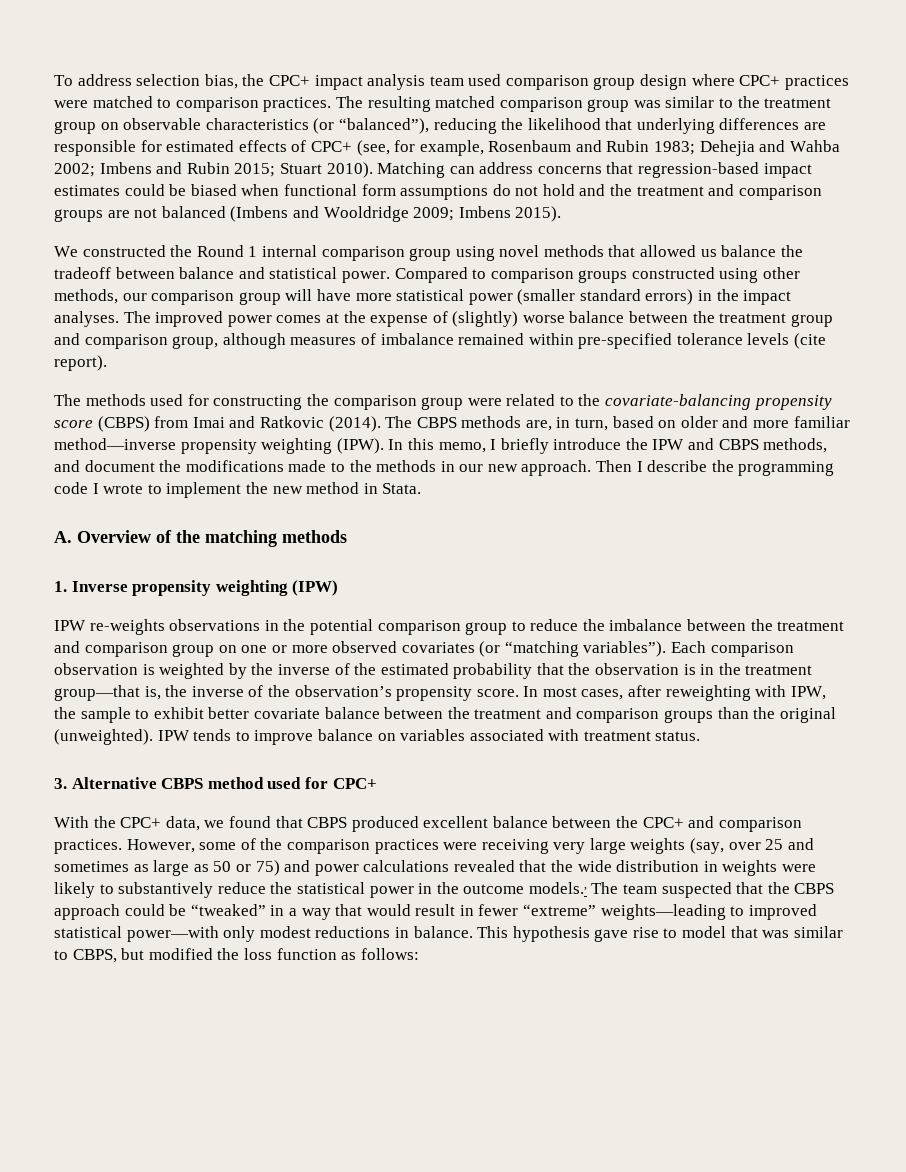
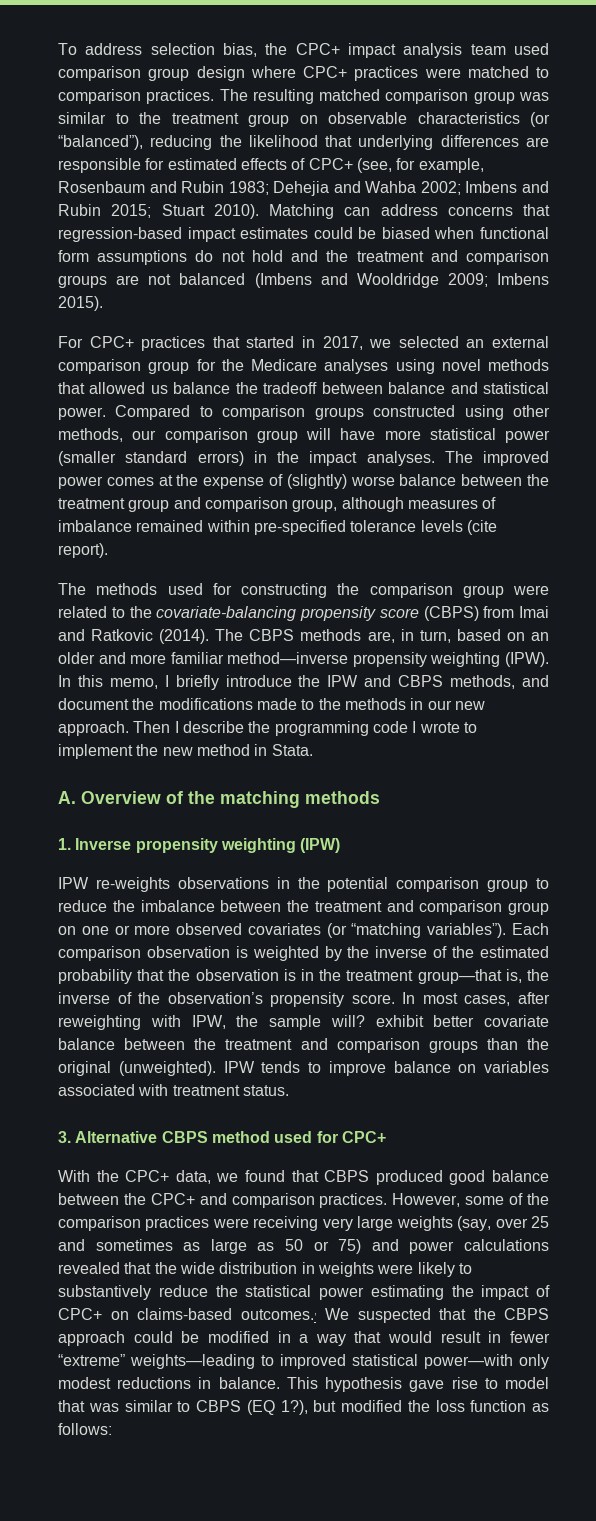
- We constructed the Round 1 internal comparison group using novel methods that allowed us balance the tradeoff between balance and statistical power.
+ For CPC+ practices that started in 2017, we selected an external comparison group for the Medicare analyses using novel methods that allowed us balance the tradeoff between balance and statistical power.
- The CBPS methods are, in turn, based on older and more familiar method—inverse propensity weighting (IPW).
+ The CBPS methods are, in turn, based on an older and more familiar method—inverse propensity weighting (IPW).
- In most cases, after reweighting with IPW, the sample to exhibit better covariate balance between the treatment and comparison groups than the original (unweighted).
+ In most cases, after reweighting with IPW, the sample will? exhibit better covariate balance between the treatment and comparison groups than the original (unweighted).
- With the CPC+ data, we found that CBPS produced excellent balance between the CPC+ and comparison practices.
+ With the CPC+ data, we found that CBPS produced good balance between the CPC+ and comparison practices.
- However, some of the comparison practices were receiving very large weights (say, over 25 and sometimes as large as 50 or 75) and power calculations revealed that the wide distribution in weights were likely to substantively reduce the statistical power in the outcome models., The team suspected that the CBPS approach could be “tweaked” in a way that would result in fewer “extreme” weights—leading to improved statistical power—with only modest reductions in balance.
+ However, some of the comparison practices were receiving very large weights (say, over 25 and sometimes as large as 50 or 75) and power calculations revealed that the wide distribution in weights were likely to substantively reduce the statistical power estimating the impact of CPC+ on claims-based outcomes., We suspected that the CBPS approach could be modified in a way that would result in fewer “extreme” weights—leading to improved statistical power—with only modest reductions in balance.
- This hypothesis gave rise to model that was similar to CBPS, but modified the loss function as follows:
+ This hypothesis gave rise to model that was similar to CBPS (EQ 1?), but modified the loss function as follows:

